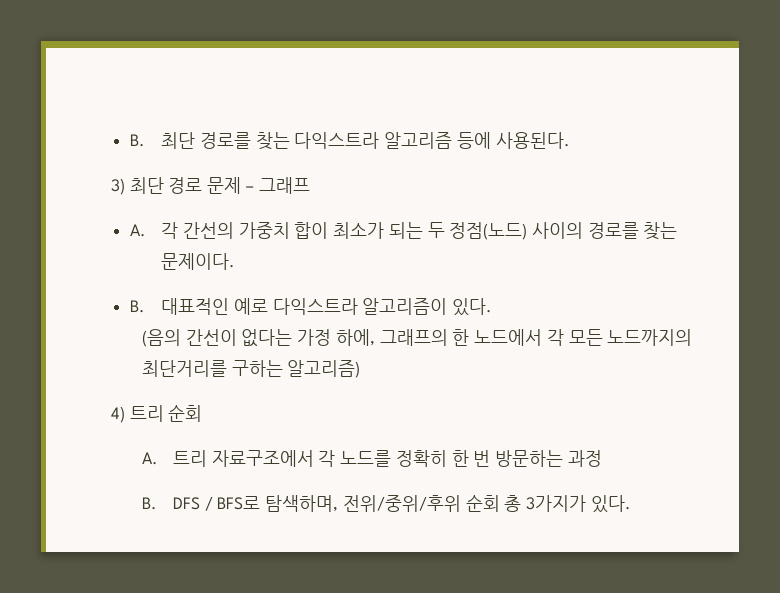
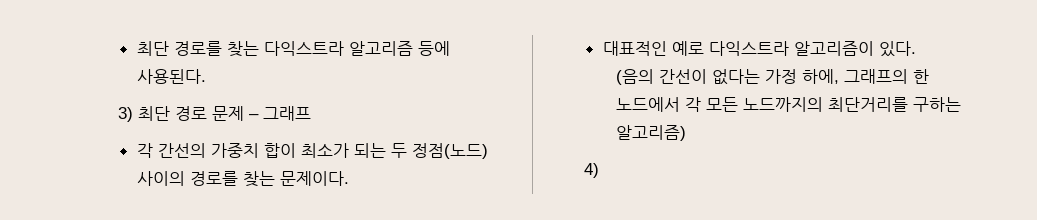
- B. 최단 경로를 찾는 다익스트라 알고리즘 등에 사용된다.
+ 최단 경로를 찾는 다익스트라 알고리즘 등에 사용된다.
- A. 각 간선의 가중치 합이 최소가 되는 두 정점(노드) 사이의 경로를 찾는 문제이다.
+ 각 간선의 가중치 합이 최소가 되는 두 정점(노드) 사이의 경로를 찾는 문제이다.
- B. 대표적인 예로 다익스트라 알고리즘이 있다.
+ 대표적인 예로 다익스트라 알고리즘이 있다.
- 4) 트리 순회
- A. 트리 자료구조에서 각 노드를 정확히 한 번 방문하는 과정
- B. DFS / BFS로 탐색하며, 전위/중위/후위 순회 총 3가지가 있다.
+ 4)

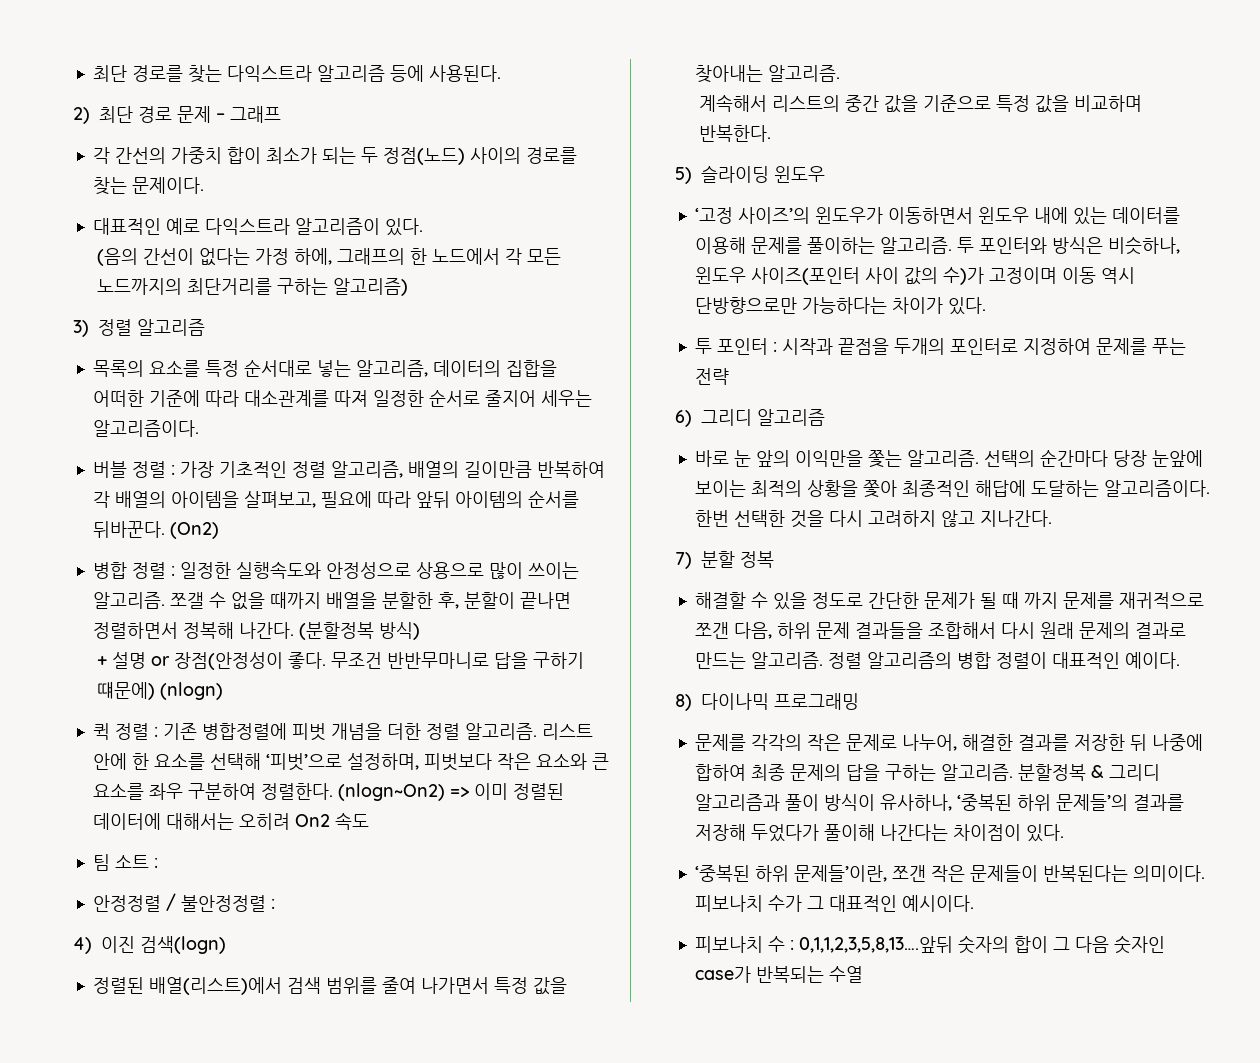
- 3) 최단 경로 문제 – 그래프
+ 2) 최단 경로 문제 – 그래프
- 4)
+ 3) 정렬 알고리즘
+ 목록의 요소를 특정 순서대로 넣는 알고리즘, 데이터의 집합을 어떠한 기준에 따라 대소관계를 따져 일정한 순서로 줄지어 세우는 알고리즘이다.
+ 버블 정렬 : 가장 기초적인 정렬 알고리즘, 배열의 길이만큼 반복하여 각 배열의 아이템을 살펴보고, 필요에 따라 앞뒤 아이템의 순서를 뒤바꾼다. (On2)
+ 병합 정렬 : 일정한 실행속도와 안정성으로 상용으로 많이 쓰이는 알고리즘. 쪼갤 수 없을 때까지 배열을 분할한 후, 분할이 끝나면 정렬하면서 정복해 나간다. (분할정복 방식)
+ + 설명 or 장점(안정성이 좋다. 무조건 반반무마니로 답을 구하기 떄문에) (nlogn)
+ 퀵 정렬 : 기존 병합정렬에 피벗 개념을 더한 정렬 알고리즘. 리스트 안에 한 요소를 선택해 ‘피벗’으로 설정하며, 피벗보다 작은 요소와 큰 요소를 좌우 구분하여 정렬한다. (nlogn~On2) => 이미 정렬된 데이터에 대해서는 오히려 On2 속도
+ 팀 소트 :
+ 안정정렬 / 불안정정렬 :
+ 4) 이진 검색(logn)
+ 정렬된 배열(리스트)에서 검색 범위를 줄여 나가면서 특정 값을 찾아내는 알고리즘.
+ 계속해서 리스트의 중간 값을 기준으로 특정 값을 비교하며 반복한다.
+ 5) 슬라이딩 윈도우
+ ‘고정 사이즈’의 윈도우가 이동하면서 윈도우 내에 있는 데이터를 이용해 문제를 풀이하는 알고리즘. 투 포인터와 방식은 비슷하나, 윈도우 사이즈(포인터 사이 값의 수)가 고정이며 이동 역시 단방향으로만 가능하다는 차이가 있다.
+ 투 포인터 : 시작과 끝점을 두개의 포인터로 지정하여 문제를 푸는 전략
+ 6) 그리디 알고리즘
+ 바로 눈 앞의 이익만을 쫓는 알고리즘. 선택의 순간마다 당장 눈앞에 보이는 최적의 상황을 쫓아 최종적인 해답에 도달하는 알고리즘이다. 한번 선택한 것을 다시 고려하지 않고 지나간다.
+ 7) 분할 정복
+ 해결할 수 있을 정도로 간단한 문제가 될 때 까지 문제를 재귀적으로 쪼갠 다음, 하위 문제 결과들을 조합해서 다시 원래 문제의 결과로 만드는 알고리즘. 정렬 알고리즘의 병합 정렬이 대표적인 예이다.
+ 8) 다이나믹 프로그래밍
+ 문제를 각각의 작은 문제로 나누어, 해결한 결과를 저장한 뒤 나중에 합하여 최종 문제의 답을 구하는 알고리즘. 분할정복 & 그리디 알고리즘과 풀이 방식이 유사하나, ‘중복된 하위 문제들’의 결과를 저장해 두었다가 풀이해 나간다는 차이점이 있다.
+ ‘중복된 하위 문제들’이란, 쪼갠 작은 문제들이 반복된다는 의미이다. 피보나치 수가 그 대표적인 예시이다.
+ 피보나치 수 : 0,1,1,2,3,5,8,13….앞뒤 숫자의 합이 그 다음 숫자인 case가 반복되는 수열

